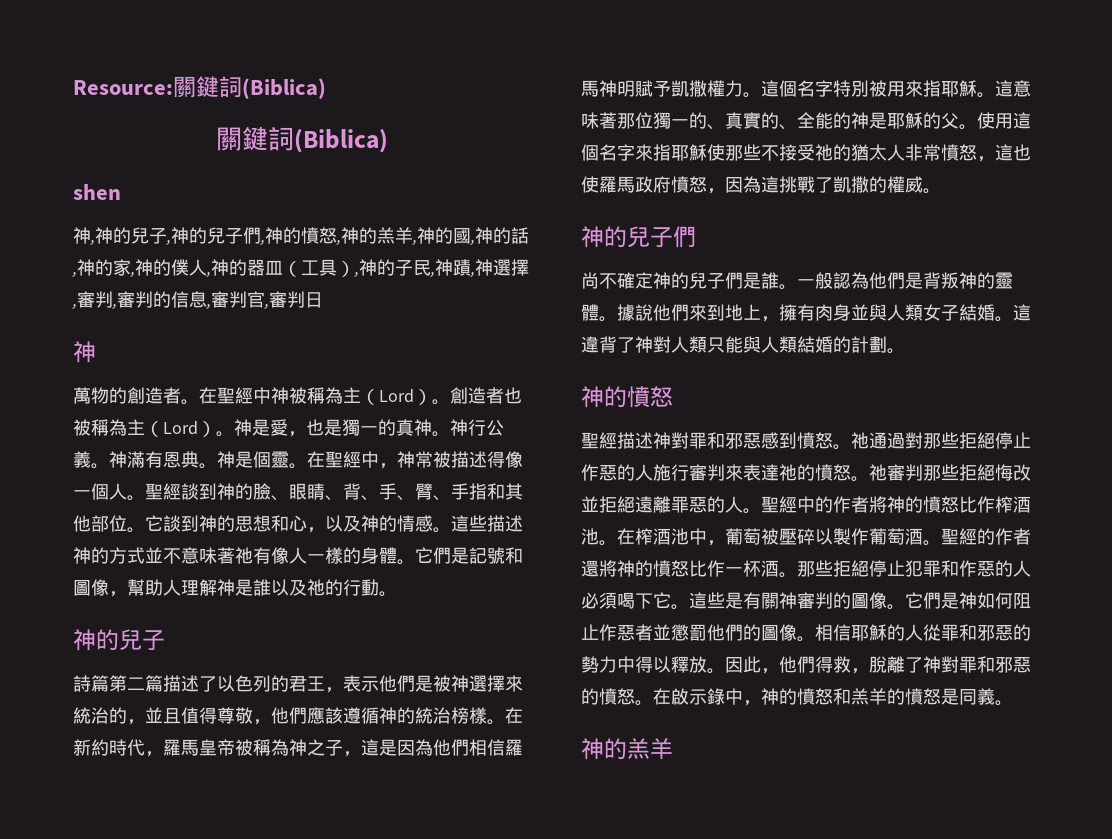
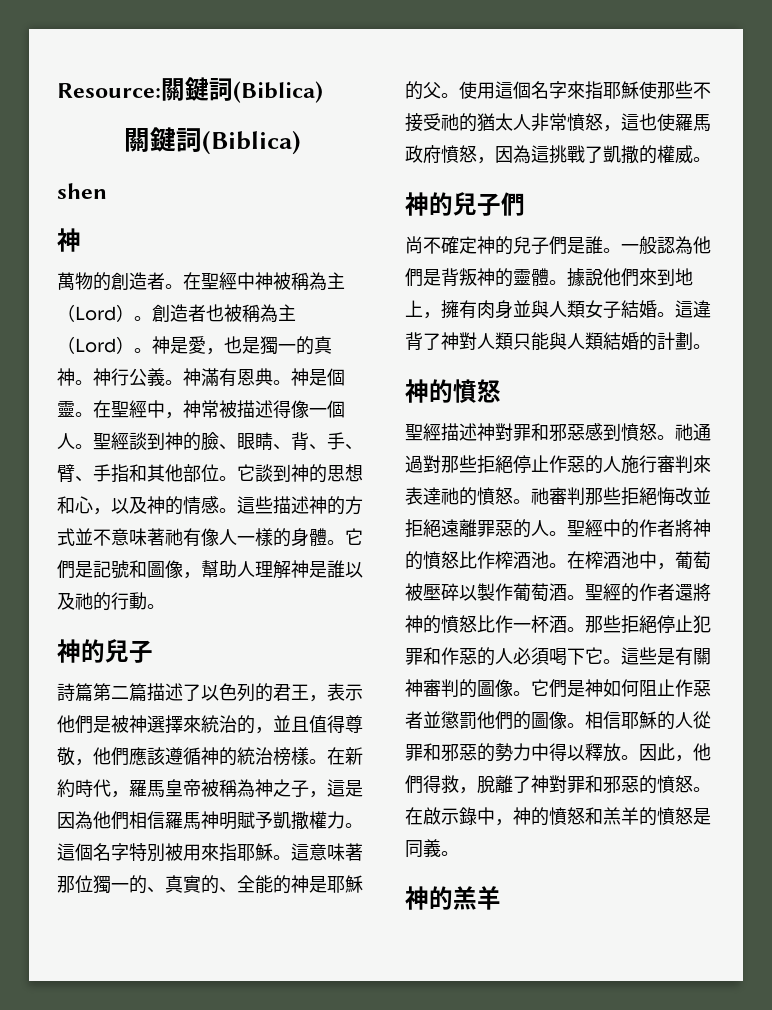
- 神,神的兒子,神的兒子們,神的憤怒,神的羔羊,神的國,神的話,神的家,神的僕人,神的器皿（工具）,神的子民,神蹟,神選擇,審判,審判的信息,審判官,審判日

